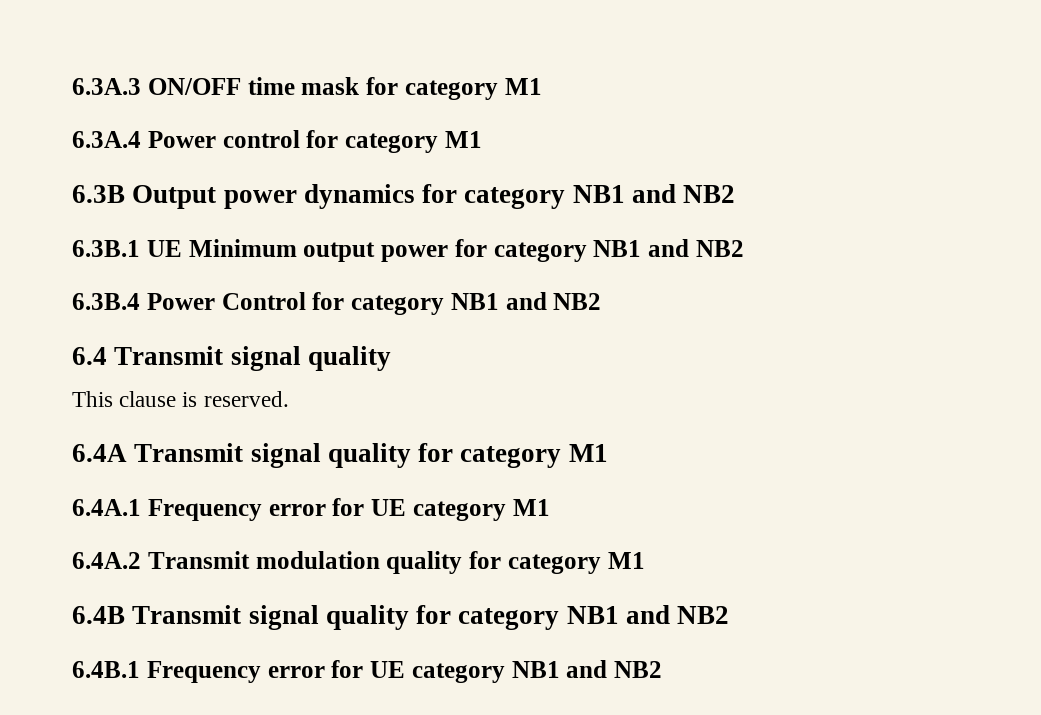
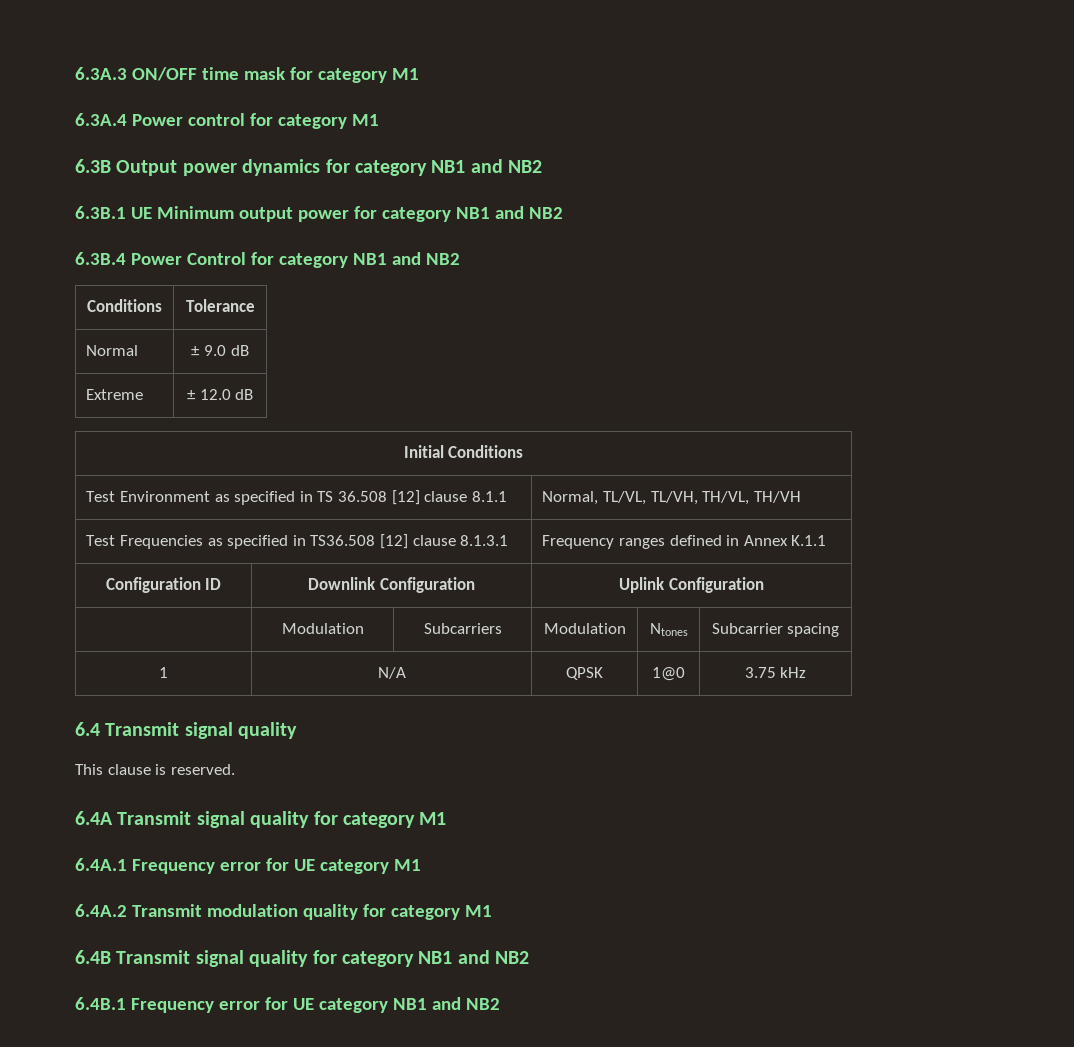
+ Conditions | Tolerance
+ Normal | ± 9.0 dB
+ Extreme | ± 12.0 dB
+ Initial Conditions
+ Test Environment as specified in TS 36.508 [12] clause 8.1.1 | Normal, TL/VL, TL/VH, TH/VL, TH/VH
+ Test Frequencies as specified in TS36.508 [12] clause 8.1.3.1 | Frequency ranges defined in Annex K.1.1
+ Configuration ID | Downlink Configuration | Uplink Configuration
+ | Modulation | Subcarriers | Modulation | Ntones | Subcarrier spacing
+ 1 | N/A | QPSK | 1@0 | 3.75 kHz

